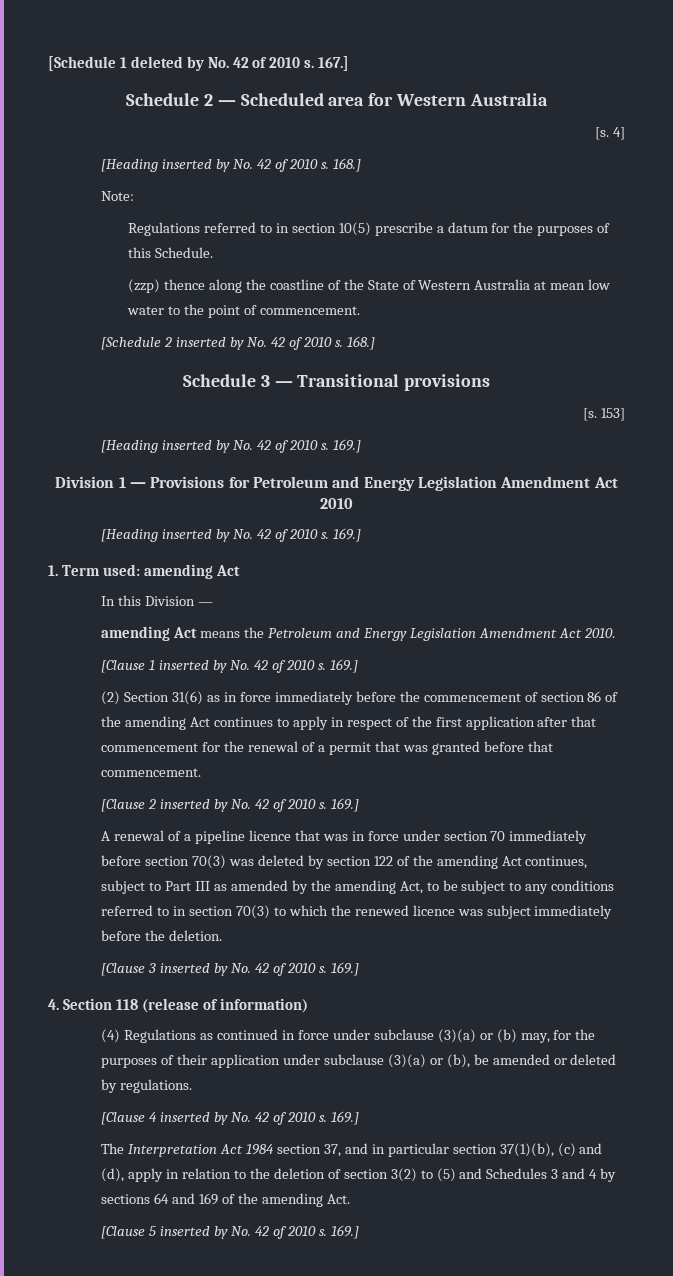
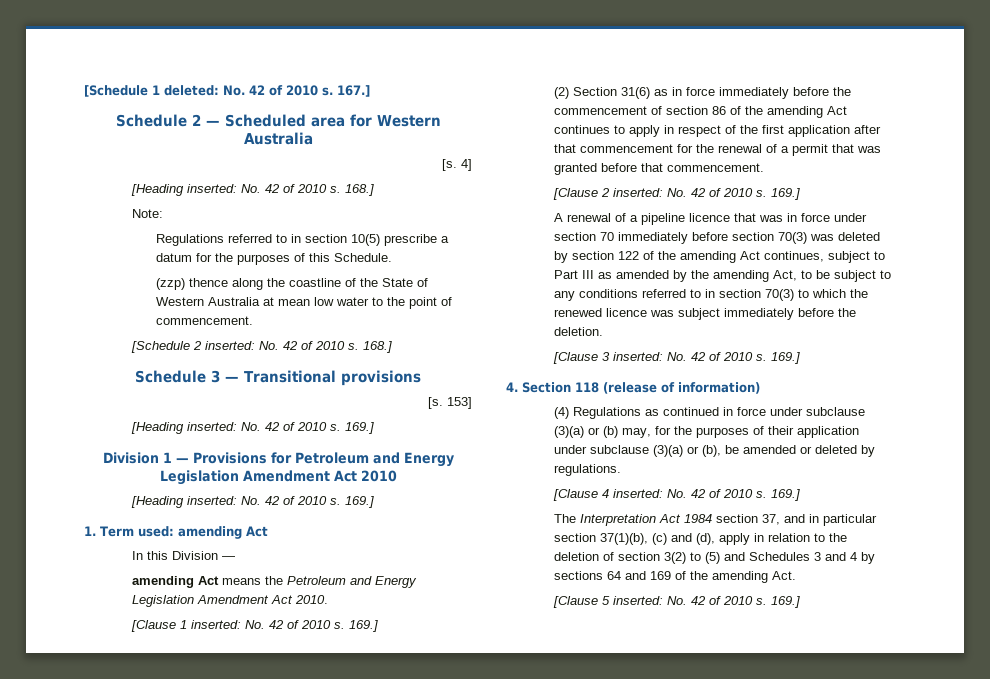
- [Schedule 1 deleted by No. 42 of 2010 s.
+ [Schedule 1 deleted: No. 42 of 2010 s.
  4]
- [Heading inserted by No. 42 of 2010 s.
+ [Heading inserted: No. 42 of 2010 s.
- [Schedule 2 inserted by No. 42 of 2010 s.
+ [Schedule 2 inserted: No. 42 of 2010 s.
  153]
- [Heading inserted by No. 42 of 2010 s.
+ [Heading inserted: No. 42 of 2010 s.
  Division 1 — Provisions for Petroleum and Energy Legislation Amendment Act 2010
- [Heading inserted by No. 42 of 2010 s.
+ [Heading inserted: No. 42 of 2010 s.
- [Clause 1 inserted by No. 42 of 2010 s.
+ [Clause 1 inserted: No. 42 of 2010 s.
- [Clause 2 inserted by No. 42 of 2010 s.
+ [Clause 2 inserted: No. 42 of 2010 s.
- [Clause 3 inserted by No. 42 of 2010 s.
+ [Clause 3 inserted: No. 42 of 2010 s.
- [Clause 4 inserted by No. 42 of 2010 s.
+ [Clause 4 inserted: No. 42 of 2010 s.
- [Clause 5 inserted by No. 42 of 2010 s.
+ [Clause 5 inserted: No. 42 of 2010 s.

